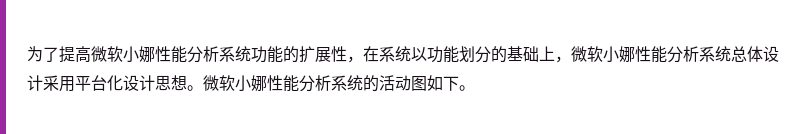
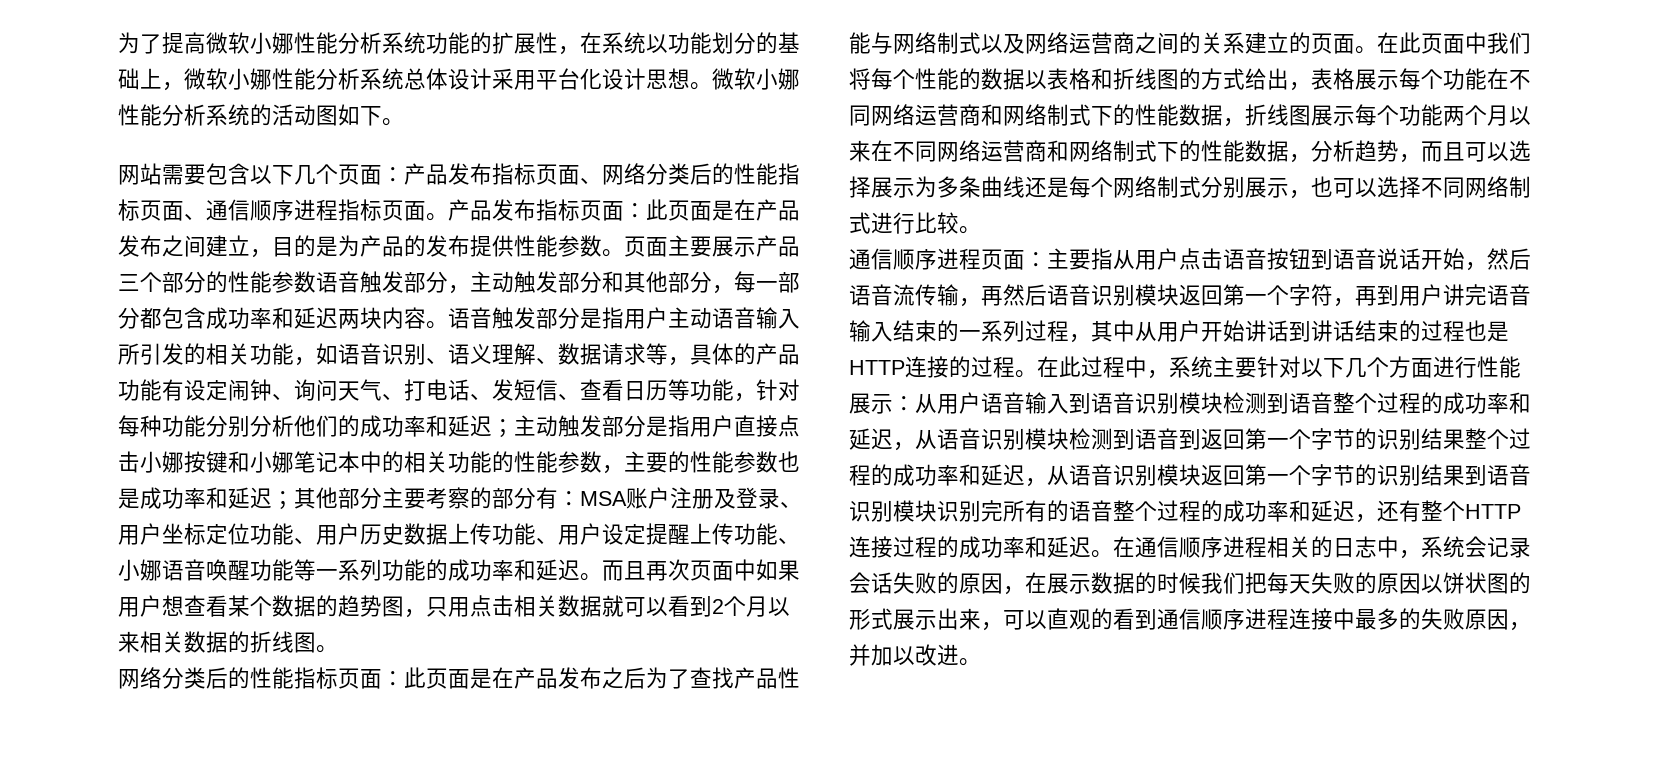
+ 网站需要包含以下几个页面：产品发布指标页面、网络分类后的性能指标页面、通信顺序进程指标页面。产品发布指标页面：此页面是在产品发布之间建立，目的是为产品的发布提供性能参数。页面主要展示产品三个部分的性能参数语音触发部分，主动触发部分和其他部分，每一部分都包含成功率和延迟两块内容。语音触发部分是指用户主动语音输入所引发的相关功能，如语音识别、语义理解、数据请求等，具体的产品功能有设定闹钟、询问天气、打电话、发短信、查看日历等功能，针对每种功能分别分析他们的成功率和延迟；主动触发部分是指用户直接点击小娜按键和小娜笔记本中的相关功能的性能参数，主要的性能参数也是成功率和延迟；其他部分主要考察的部分有：MSA账户注册及登录、用户坐标定位功能、用户历史数据上传功能、用户设定提醒上传功能、小娜语音唤醒功能等一系列功能的成功率和延迟。而且再次页面中如果用户想查看某个数据的趋势图，只用点击相关数据就可以看到2个月以来相关数据的折线图。
+ 网络分类后的性能指标页面：此页面是在产品发布之后为了查找产品性能与网络制式以及网络运营商之间的关系建立的页面。在此页面中我们将每个性能的数据以表格和折线图的方式给出，表格展示每个功能在不同网络运营商和网络制式下的性能数据，折线图展示每个功能两个月以来在不同网络运营商和网络制式下的性能数据，分析趋势，而且可以选择展示为多条曲线还是每个网络制式分别展示，也可以选择不同网络制式进行比较。
+ 通信顺序进程页面：主要指从用户点击语音按钮到语音说话开始，然后语音流传输，再然后语音识别模块返回第一个字符，再到用户讲完语音输入结束的一系列过程，其中从用户开始讲话到讲话结束的过程也是HTTP连接的过程。在此过程中，系统主要针对以下几个方面进行性能展示：从用户语音输入到语音识别模块检测到语音整个过程的成功率和延迟，从语音识别模块检测到语音到返回第一个字节的识别结果整个过程的成功率和延迟，从语音识别模块返回第一个字节的识别结果到语音识别模块识别完所有的语音整个过程的成功率和延迟，还有整个HTTP连接过程的成功率和延迟。在通信顺序进程相关的日志中，系统会记录会话失败的原因，在展示数据的时候我们把每天失败的原因以饼状图的形式展示出来，可以直观的看到通信顺序进程连接中最多的失败原因，并加以改进。

